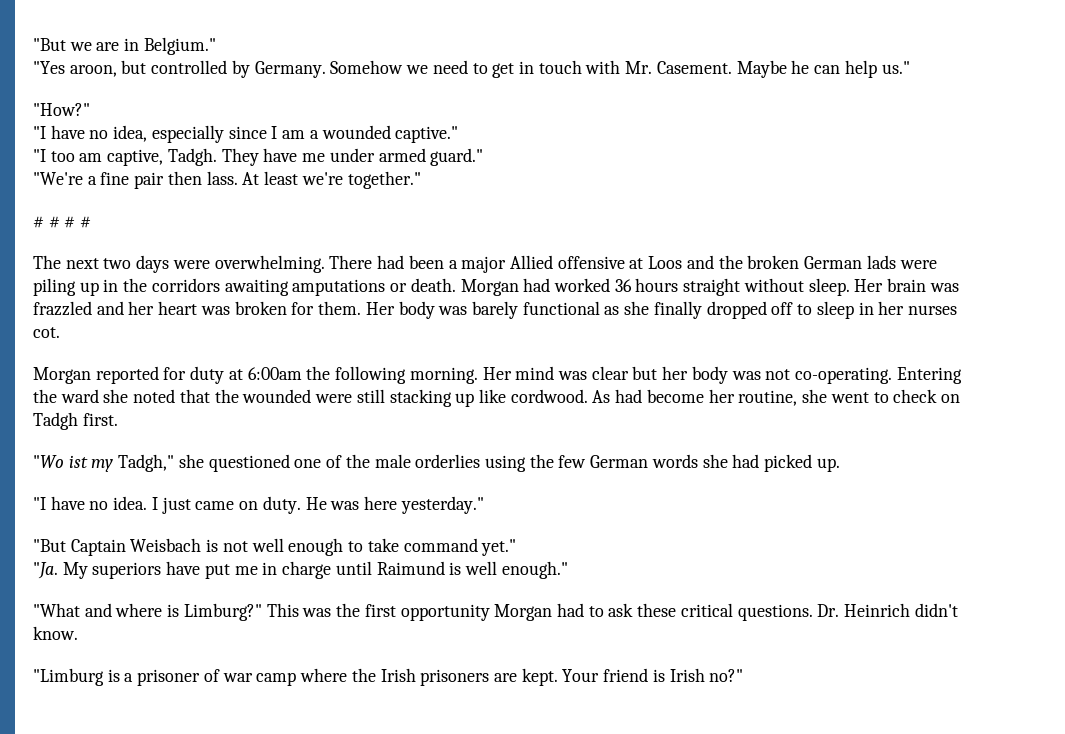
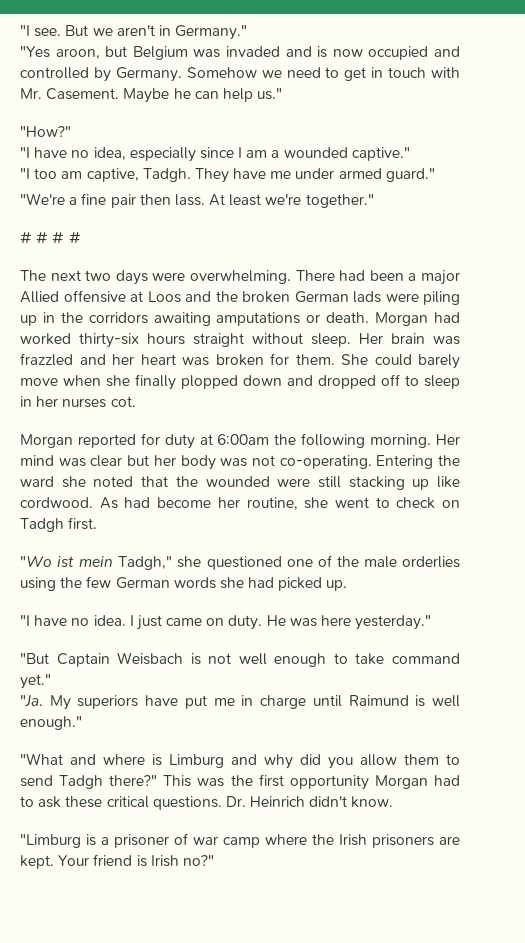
- "But we are in Belgium."
- "Yes aroon, but controlled by Germany.
+ "I see. But we aren't in Germany."
+ "Yes aroon, but Belgium was invaded and is now occupied and controlled by Germany.
- Morgan had worked 36 hours straight without sleep.
+ Morgan had worked thirty-six hours straight without sleep.
- Her body was barely functional as she finally dropped off to sleep in her nurses cot.
+ She could barely move when she finally plopped down and dropped off to sleep in her nurses cot.
- "Wo ist my Tadgh," she questioned one of the male orderlies using the few German words she had picked up.
+ "Wo ist mein Tadgh," she questioned one of the male orderlies using the few German words she had picked up.
- "What and where is Limburg?"
+ "What and where is Limburg and why did you allow them to send Tadgh there?"

